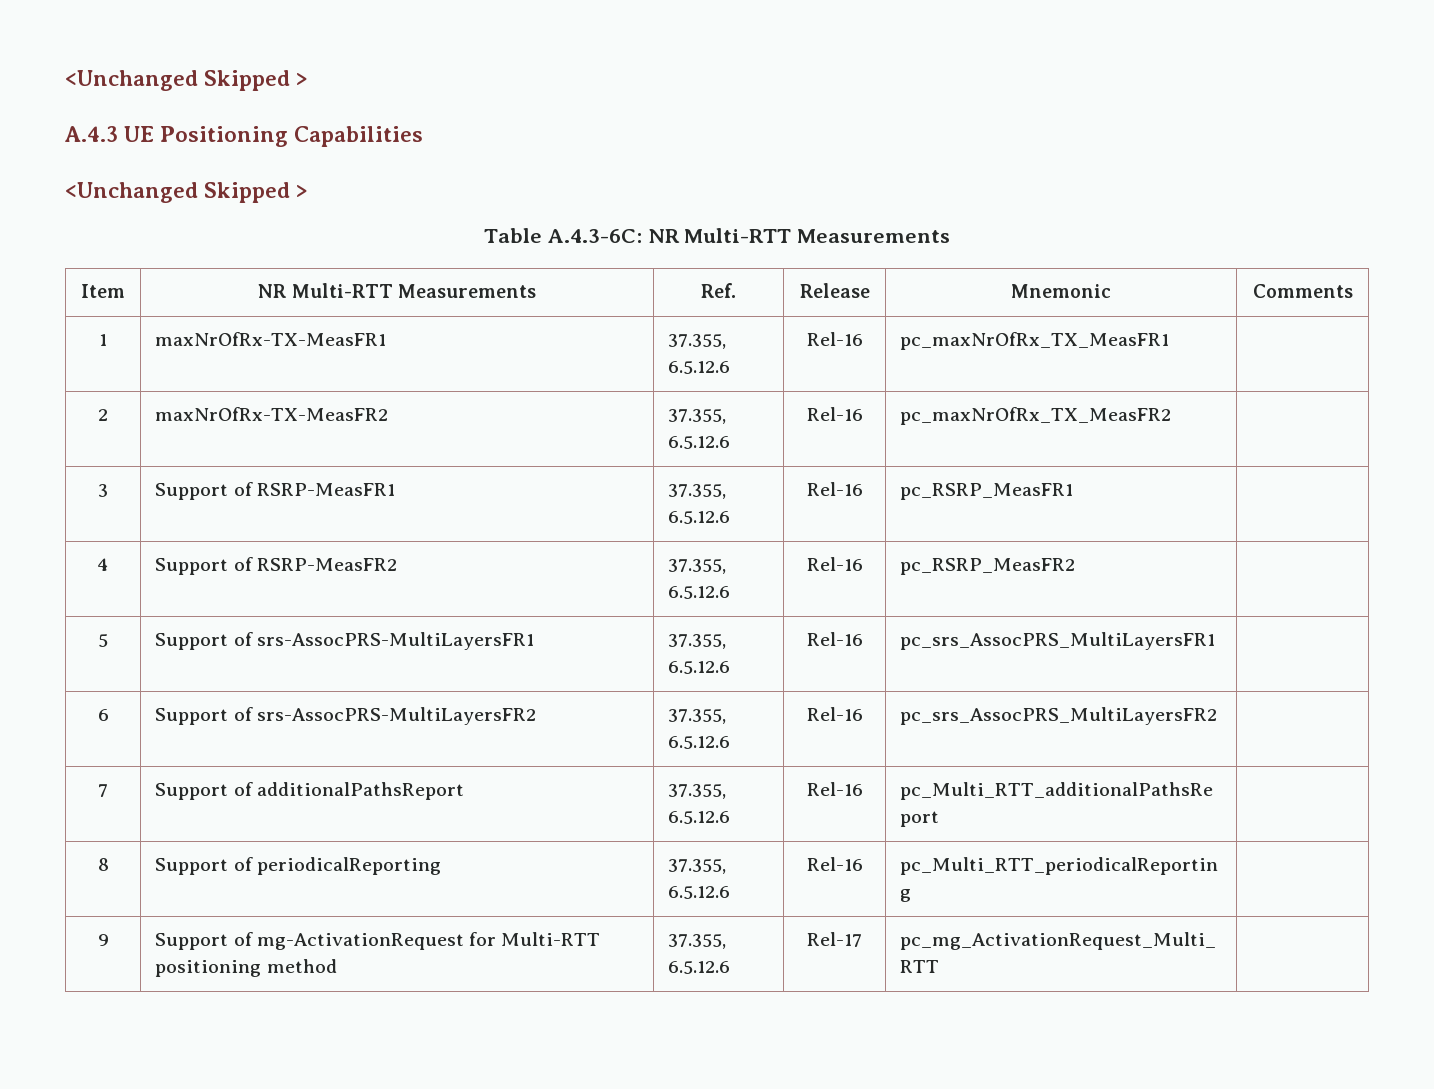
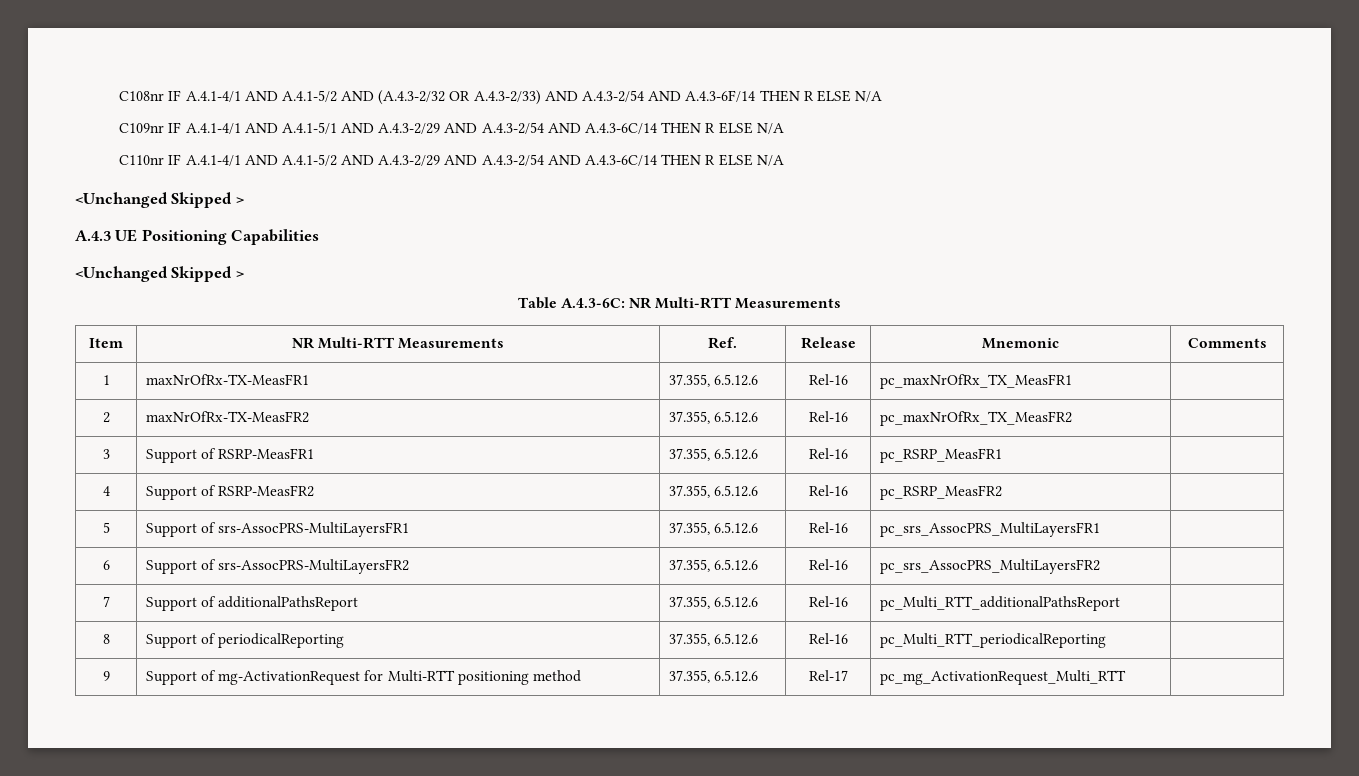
+ C108nr IF A.4.1-4/1 AND A.4.1-5/2 AND (A.4.3-2/32 OR A.4.3-2/33) AND A.4.3-2/54 AND A.4.3-6F/14 THEN R ELSE N/A
+ C109nr IF A.4.1-4/1 AND A.4.1-5/1 AND A.4.3-2/29 AND A.4.3-2/54 AND A.4.3-6C/14 THEN R ELSE N/A
+ C110nr IF A.4.1-4/1 AND A.4.1-5/2 AND A.4.3-2/29 AND A.4.3-2/54 AND A.4.3-6C/14 THEN R ELSE N/A

